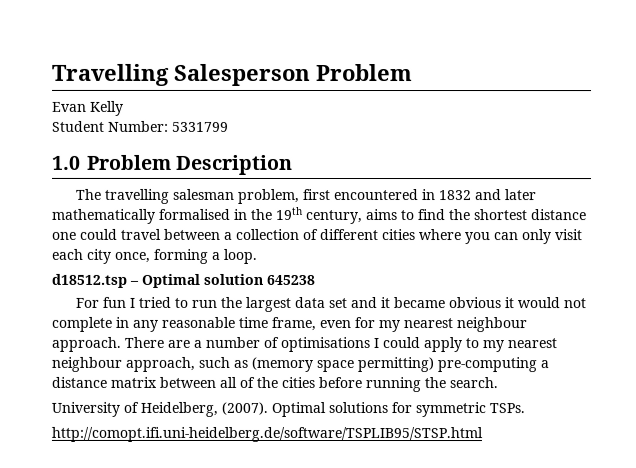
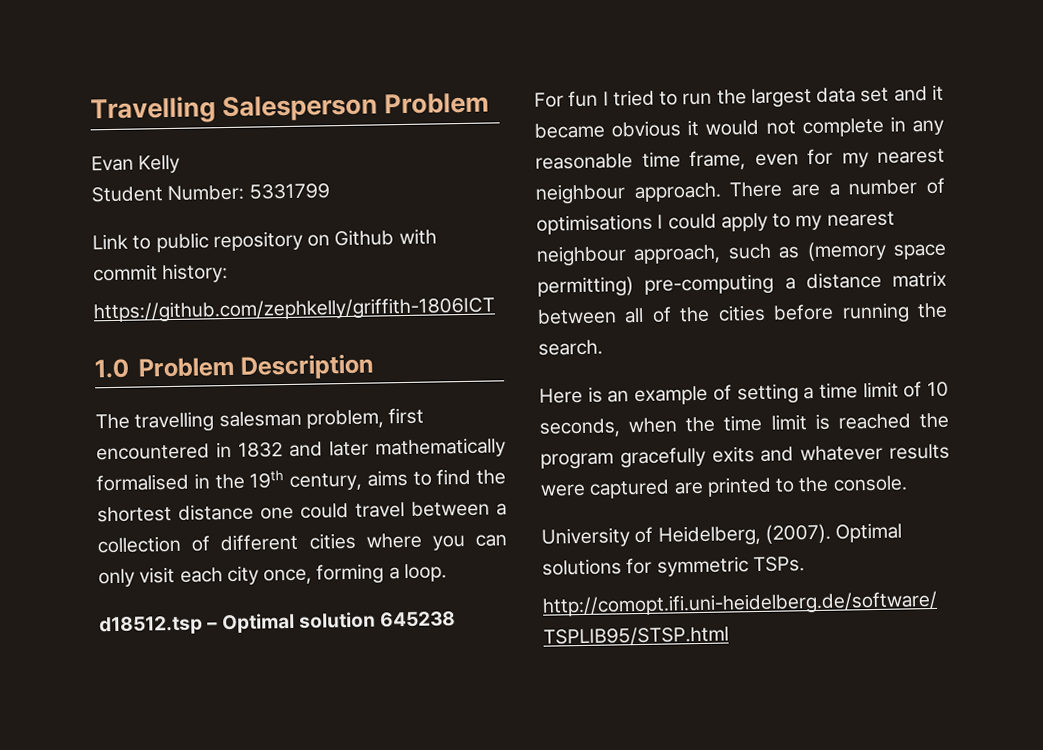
+ Link to public repository on Github with commit history:
+ https://github.com/zephkelly/griffith-1806ICT
+ Here is an example of setting a time limit of 10 seconds, when the time limit is reached the program gracefully exits and whatever results were captured are printed to the console.

